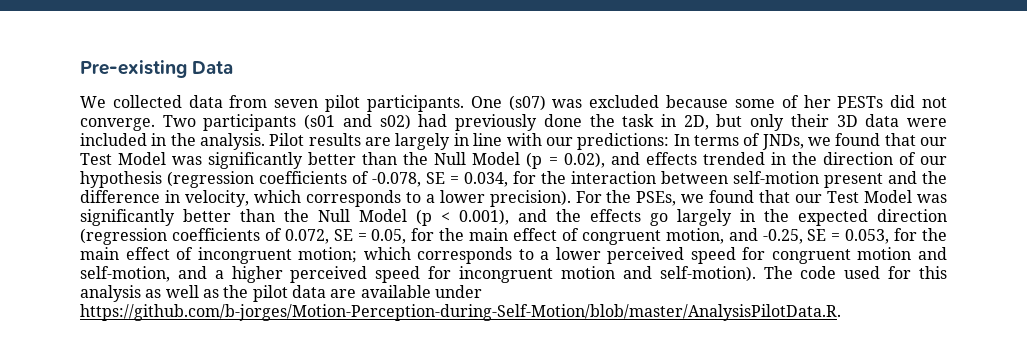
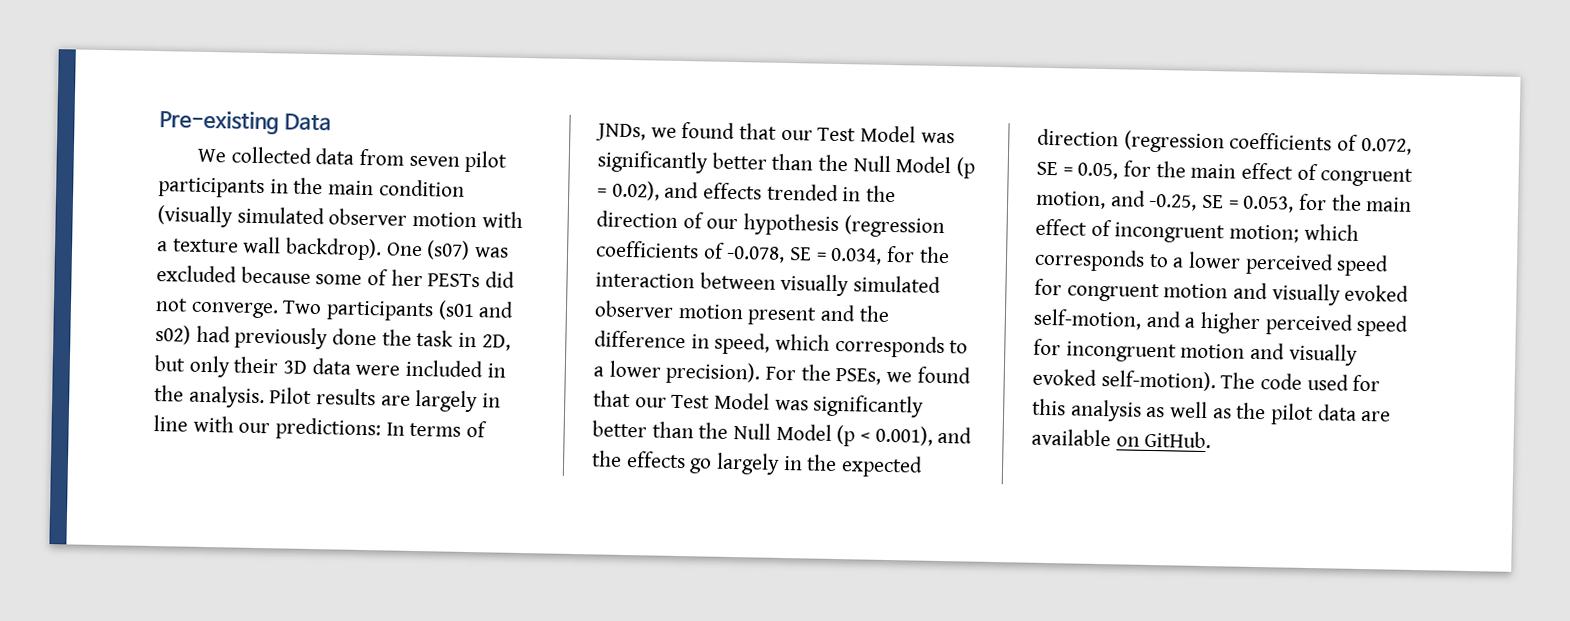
- We collected data from seven pilot participants.
+ We collected data from seven pilot participants in the main condition (visually simulated observer motion with a texture wall backdrop).
- Pilot results are largely in line with our predictions: In terms of JNDs, we found that our Test Model was significantly better than the Null Model (p = 0.02), and effects trended in the direction of our hypothesis (regression coefficients of -0.078, SE = 0.034, for the interaction between self-motion present and the difference in velocity, which corresponds to a lower precision).
+ Pilot results are largely in line with our predictions: In terms of JNDs, we found that our Test Model was significantly better than the Null Model (p = 0.02), and effects trended in the direction of our hypothesis (regression coefficients of -0.078, SE = 0.034, for the interaction between visually simulated observer motion present and the difference in speed, which corresponds to a lower precision).
- which corresponds to a lower perceived speed for congruent motion and self-motion, and a higher perceived speed for incongruent motion and self-motion).
+ which corresponds to a lower perceived speed for congruent motion and visually evoked self-motion, and a higher perceived speed for incongruent motion and visually evoked self-motion).
- The code used for this analysis as well as the pilot data are available under https://github.com/b-jorges/Motion-Perception-during-Self-Motion/blob/master/AnalysisPilotData.R.
+ The code used for this analysis as well as the pilot data are available on GitHub.

